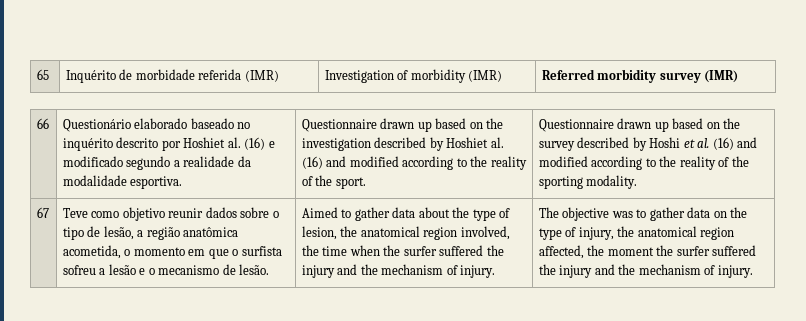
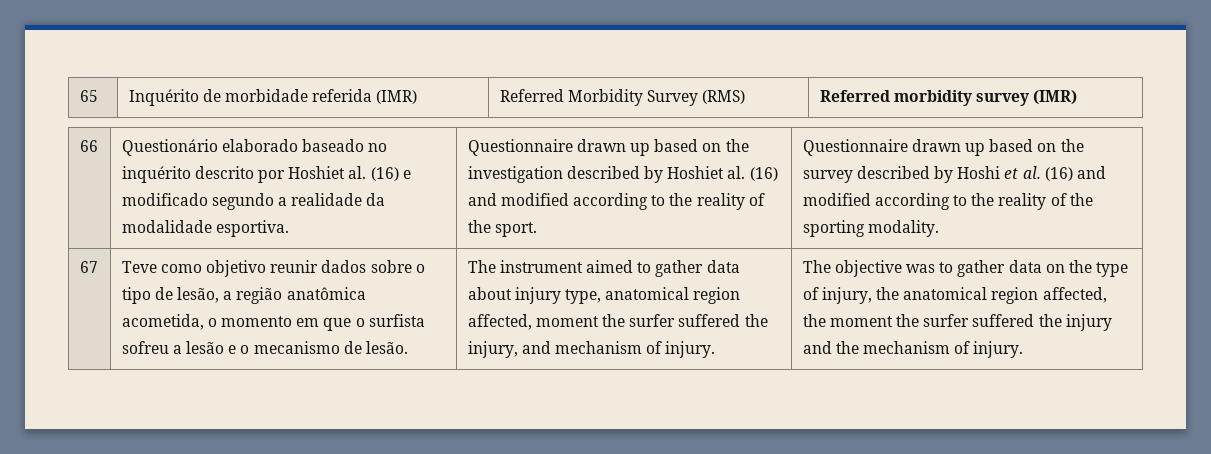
- 65 | Inquérito de morbidade referida (IMR) | Investigation of morbidity (IMR) | Referred morbidity survey (IMR)
+ 65 | Inquérito de morbidade referida (IMR) | Referred Morbidity Survey (RMS) | Referred morbidity survey (IMR)
- Aimed to gather data about the type of lesion, the anatomical region involved, the time when the surfer suffered the injury and the mechanism of injury.
+ The instrument aimed to gather data about injury type, anatomical region affected, moment the surfer suffered the injury, and mechanism of injury.

